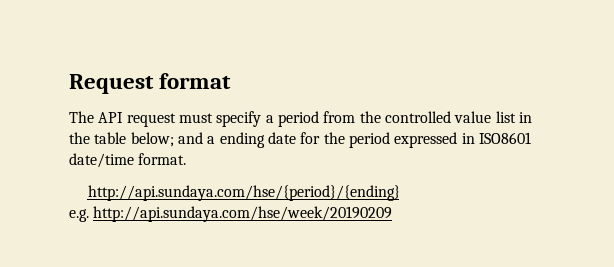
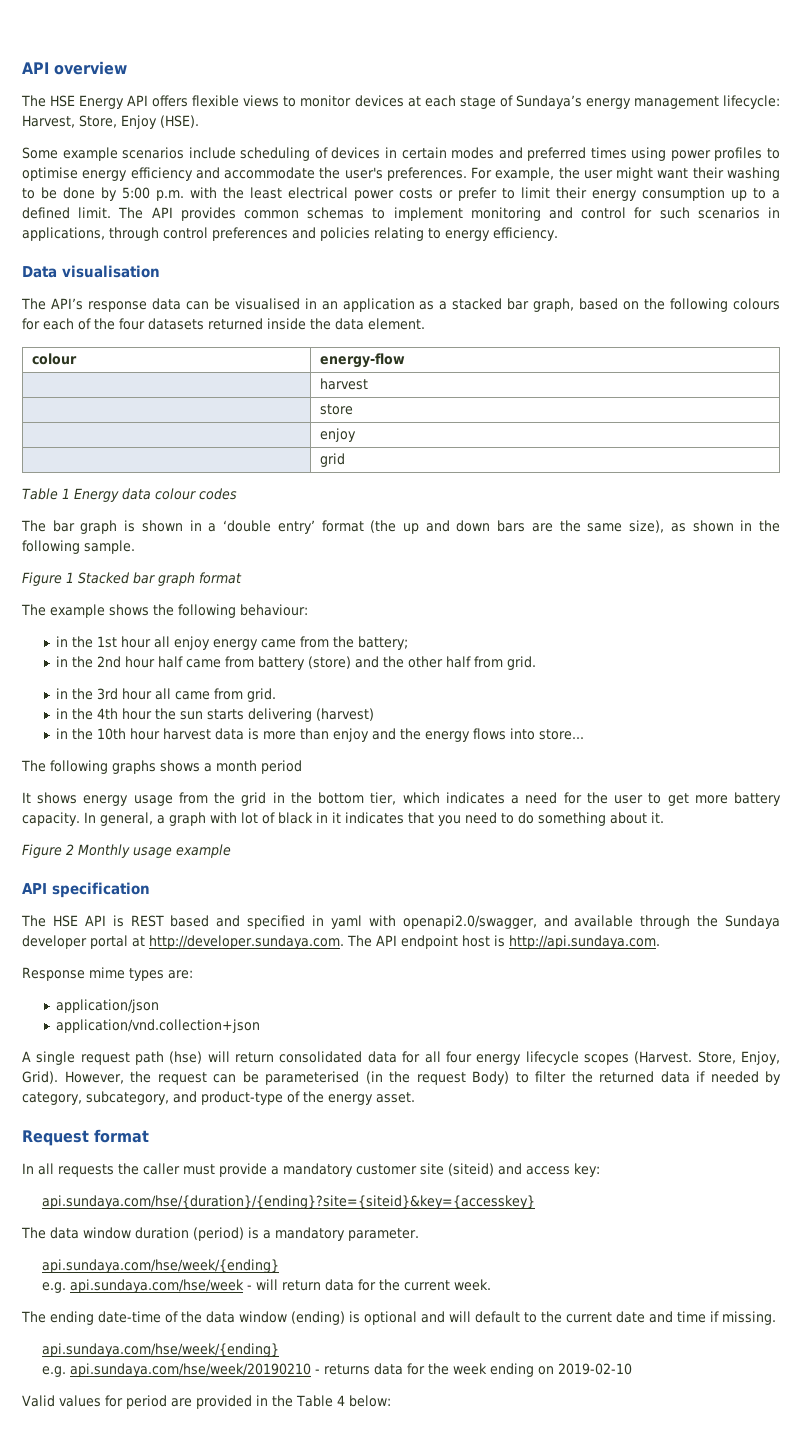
+ API overview
+ The HSE Energy API offers flexible views to monitor devices at each stage of Sundaya’s energy management lifecycle: Harvest, Store, Enjoy (HSE).
+ Some example scenarios include scheduling of devices in certain modes and preferred times using power profiles to optimise energy efficiency and accommodate the user's preferences. For example, the user might want their washing to be done by 5:00 p.m. with the least electrical power costs or prefer to limit their energy consumption up to a defined limit. The API provides common schemas to implement monitoring and control for such scenarios in applications, through control preferences and policies relating to energy efficiency.
+ Data visualisation
+ The API’s response data can be visualised in an application as a stacked bar graph, based on the following colours for each of the four datasets returned inside the data element.
+ colour | energy-flow
+ | harvest
+ | store
+ | enjoy
+ | grid
+ Table 1 Energy data colour codes
+ The bar graph is shown in a ‘double entry’ format (the up and down bars are the same size), as shown in the following sample.
+ Figure 1 Stacked bar graph format
+ The example shows the following behaviour:
+ in the 1st hour all enjoy energy came from the battery;
+ in the 2nd hour half came from battery (store) and the other half from grid.
+ in the 3rd hour all came from grid.
+ in the 4th hour the sun starts delivering (harvest)
+ in the 10th hour harvest data is more than enjoy and the energy flows into store...
+ The following graphs shows a month period
+ It shows energy usage from the grid in the bottom tier, which indicates a need for the user to get more battery capacity. In general, a graph with lot of black in it indicates that you need to do something about it.
+ Figure 2 Monthly usage example
+ API specification
+ The HSE API is REST based and specified in yaml with openapi2.0/swagger, and available through the Sundaya developer portal at http://developer.sundaya.com. The API endpoint host is http://api.sundaya.com.
+ Response mime types are:
+ application/json
+ application/vnd.collection+json
+ A single request path (hse) will return consolidated data for all four energy lifecycle scopes (Harvest. Store, Enjoy, Grid). However, the request can be parameterised (in the request Body) to filter the returned data if needed by category, subcategory, and product-type of the energy asset.
  Request format
- The API request must specify a period from the controlled value list in the table below; and a ending date for the period expressed in ISO8601 date/time format.
- http://api.sundaya.com/hse/{period}/{ending}
- e.g. http://api.sundaya.com/hse/week/20190209
+ In all requests the caller must provide a mandatory customer site (siteid) and access key:
+ api.sundaya.com/hse/{duration}/{ending}?site={siteid}&key={accesskey}
+ The data window duration (period) is a mandatory parameter.
+ api.sundaya.com/hse/week/{ending}
+ e.g. api.sundaya.com/hse/week - will return data for the current week.
+ The ending date-time of the data window (ending) is optional and will default to the current date and time if missing.
+ api.sundaya.com/hse/week/{ending}
+ e.g. api.sundaya.com/hse/week/20190210 - returns data for the week ending on 2019-02-10
+ Valid values for period are provided in the Table 4 below:

